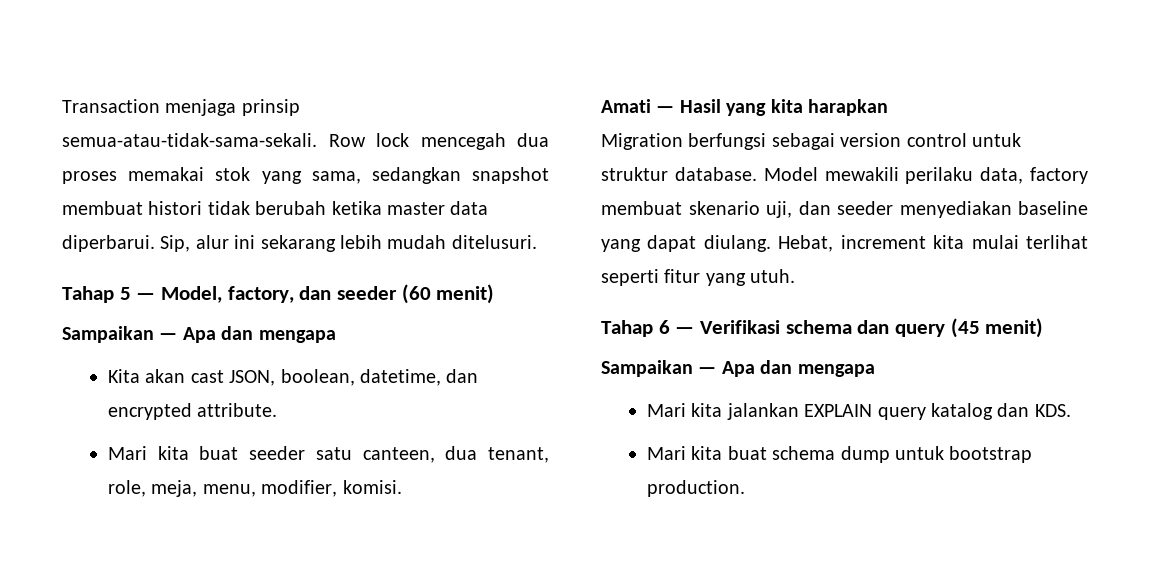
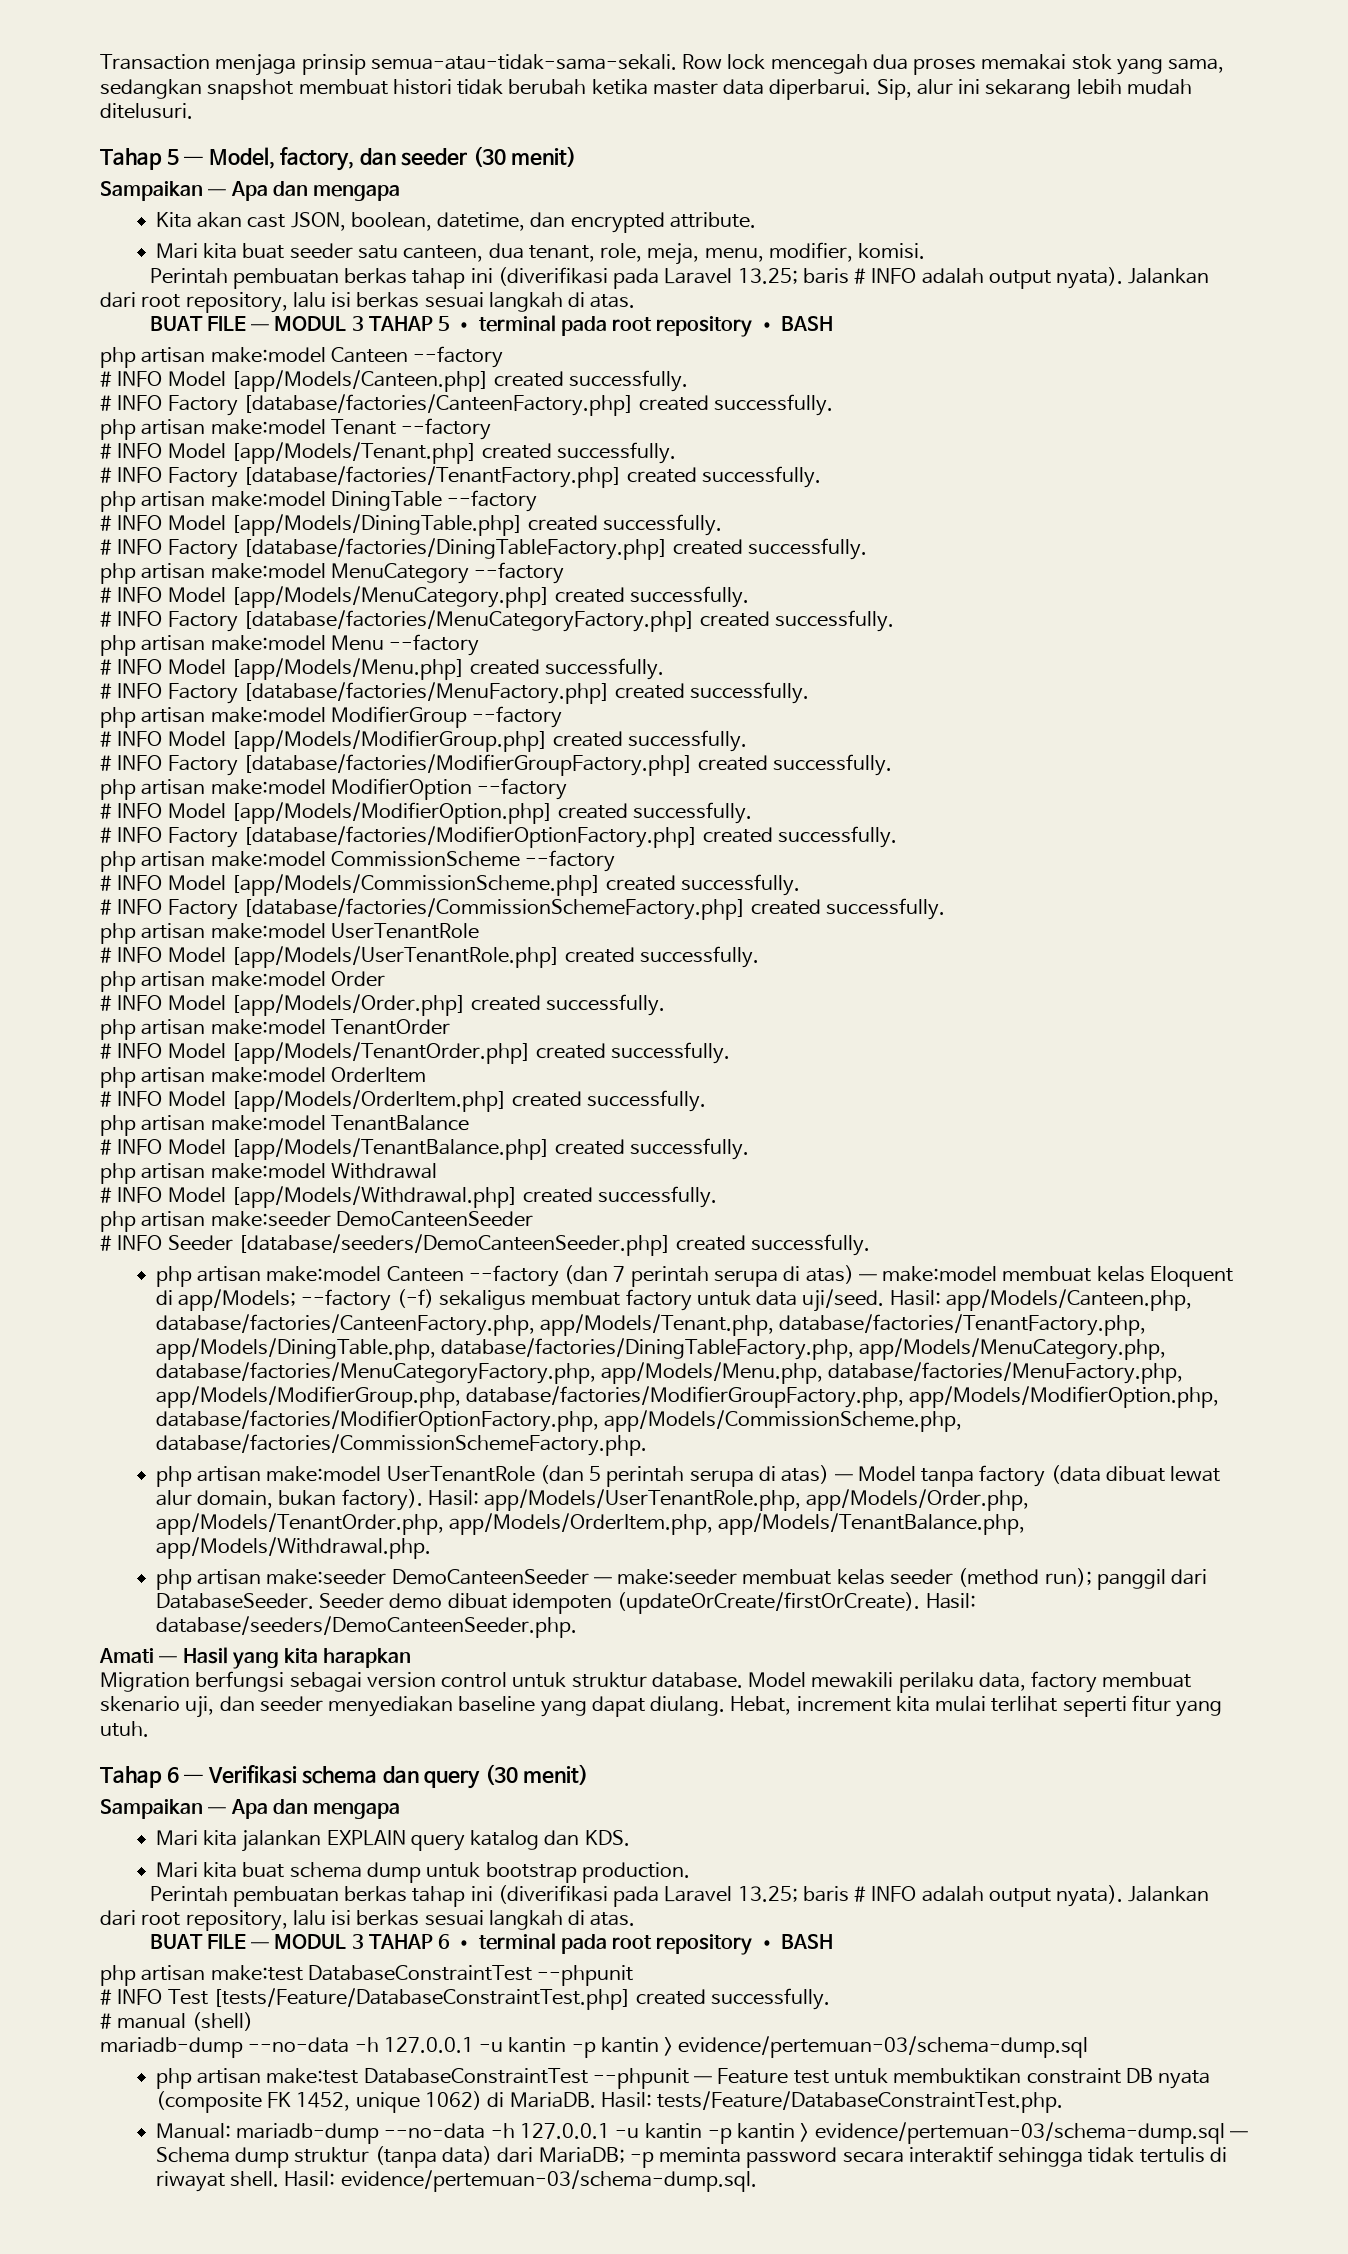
- Tahap 5 — Model, factory, dan seeder (60 menit)
+ Tahap 5 — Model, factory, dan seeder (30 menit)
  Mari kita buat seeder satu canteen, dua tenant, role, meja, menu, modifier, komisi.
+ Perintah pembuatan berkas tahap ini (diverifikasi pada Laravel 13.25; baris # INFO adalah output nyata). Jalankan dari root repository, lalu isi berkas sesuai langkah di atas.
+ BUAT FILE — MODUL 3 TAHAP 5 • terminal pada root repository • BASH
+ php artisan make:model Canteen --factory
+ # INFO Model [app/Models/Canteen.php] created successfully.
+ # INFO Factory [database/factories/CanteenFactory.php] created successfully.
+ php artisan make:model Tenant --factory
+ # INFO Model [app/Models/Tenant.php] created successfully.
+ # INFO Factory [database/factories/TenantFactory.php] created successfully.
+ php artisan make:model DiningTable --factory
+ # INFO Model [app/Models/DiningTable.php] created successfully.
+ # INFO Factory [database/factories/DiningTableFactory.php] created successfully.
+ php artisan make:model MenuCategory --factory
+ # INFO Model [app/Models/MenuCategory.php] created successfully.
+ # INFO Factory [database/factories/MenuCategoryFactory.php] created successfully.
+ php artisan make:model Menu --factory
+ # INFO Model [app/Models/Menu.php] created successfully.
+ # INFO Factory [database/factories/MenuFactory.php] created successfully.
+ php artisan make:model ModifierGroup --factory
+ # INFO Model [app/Models/ModifierGroup.php] created successfully.
+ # INFO Factory [database/factories/ModifierGroupFactory.php] created successfully.
+ php artisan make:model ModifierOption --factory
+ # INFO Model [app/Models/ModifierOption.php] created successfully.
+ # INFO Factory [database/factories/ModifierOptionFactory.php] created successfully.
+ php artisan make:model CommissionScheme --factory
+ # INFO Model [app/Models/CommissionScheme.php] created successfully.
+ # INFO Factory [database/factories/CommissionSchemeFactory.php] created successfully.
+ php artisan make:model UserTenantRole
+ # INFO Model [app/Models/UserTenantRole.php] created successfully.
+ php artisan make:model Order
+ # INFO Model [app/Models/Order.php] created successfully.
+ php artisan make:model TenantOrder
+ # INFO Model [app/Models/TenantOrder.php] created successfully.
+ php artisan make:model OrderItem
+ # INFO Model [app/Models/OrderItem.php] created successfully.
+ php artisan make:model TenantBalance
+ # INFO Model [app/Models/TenantBalance.php] created successfully.
+ php artisan make:model Withdrawal
+ # INFO Model [app/Models/Withdrawal.php] created successfully.
+ php artisan make:seeder DemoCanteenSeeder
+ # INFO Seeder [database/seeders/DemoCanteenSeeder.php] created successfully.
+ php artisan make:model Canteen --factory (dan 7 perintah serupa di atas) — make:model membuat kelas Eloquent di app/Models; --factory (-f) sekaligus membuat factory untuk data uji/seed. Hasil: app/Models/Canteen.php, database/factories/CanteenFactory.php, app/Models/Tenant.php, database/factories/TenantFactory.php, app/Models/DiningTable.php, database/factories/DiningTableFactory.php, app/Models/MenuCategory.php, database/factories/MenuCategoryFactory.php, app/Models/Menu.php, database/factories/MenuFactory.php, app/Models/ModifierGroup.php, database/factories/ModifierGroupFactory.php, app/Models/ModifierOption.php, database/factories/ModifierOptionFactory.php, app/Models/CommissionScheme.php, database/factories/CommissionSchemeFactory.php.
+ php artisan make:model UserTenantRole (dan 5 perintah serupa di atas) — Model tanpa factory (data dibuat lewat alur domain, bukan factory). Hasil: app/Models/UserTenantRole.php, app/Models/Order.php, app/Models/TenantOrder.php, app/Models/OrderItem.php, app/Models/TenantBalance.php, app/Models/Withdrawal.php.
+ php artisan make:seeder DemoCanteenSeeder — make:seeder membuat kelas seeder (method run); panggil dari DatabaseSeeder. Seeder demo dibuat idempoten (updateOrCreate/firstOrCreate). Hasil: database/seeders/DemoCanteenSeeder.php.
- Tahap 6 — Verifikasi schema dan query (45 menit)
+ Tahap 6 — Verifikasi schema dan query (30 menit)
  Mari kita buat schema dump untuk bootstrap production.
+ Perintah pembuatan berkas tahap ini (diverifikasi pada Laravel 13.25; baris # INFO adalah output nyata). Jalankan dari root repository, lalu isi berkas sesuai langkah di atas.
+ BUAT FILE — MODUL 3 TAHAP 6 • terminal pada root repository • BASH
+ php artisan make:test DatabaseConstraintTest --phpunit
+ # INFO Test [tests/Feature/DatabaseConstraintTest.php] created successfully.
+ # manual (shell)
+ mariadb-dump --no-data -h 127.0.0.1 -u kantin -p kantin > evidence/pertemuan-03/schema-dump.sql
+ php artisan make:test DatabaseConstraintTest --phpunit — Feature test untuk membuktikan constraint DB nyata (composite FK 1452, unique 1062) di MariaDB. Hasil: tests/Feature/DatabaseConstraintTest.php.
+ Manual: mariadb-dump --no-data -h 127.0.0.1 -u kantin -p kantin > evidence/pertemuan-03/schema-dump.sql — Schema dump struktur (tanpa data) dari MariaDB; -p meminta password secara interaktif sehingga tidak tertulis di riwayat shell. Hasil: evidence/pertemuan-03/schema-dump.sql.

